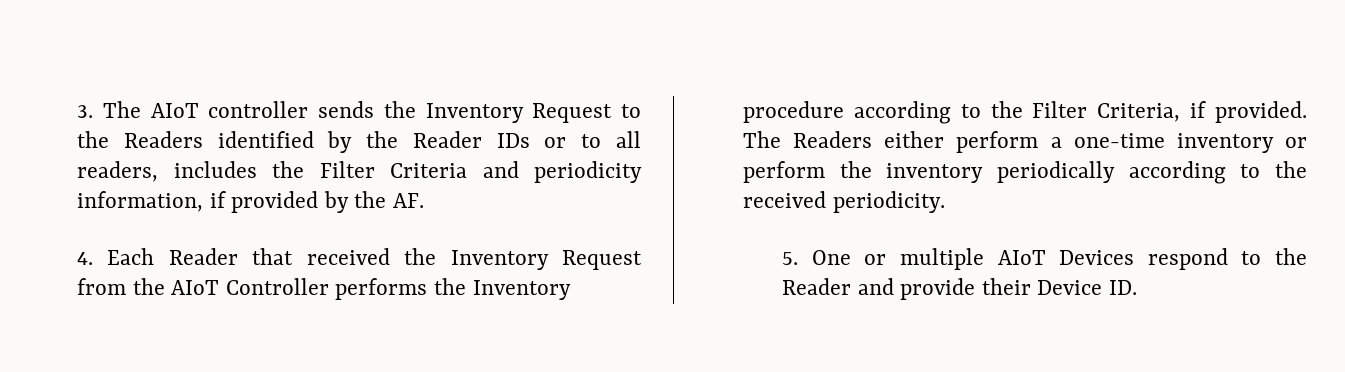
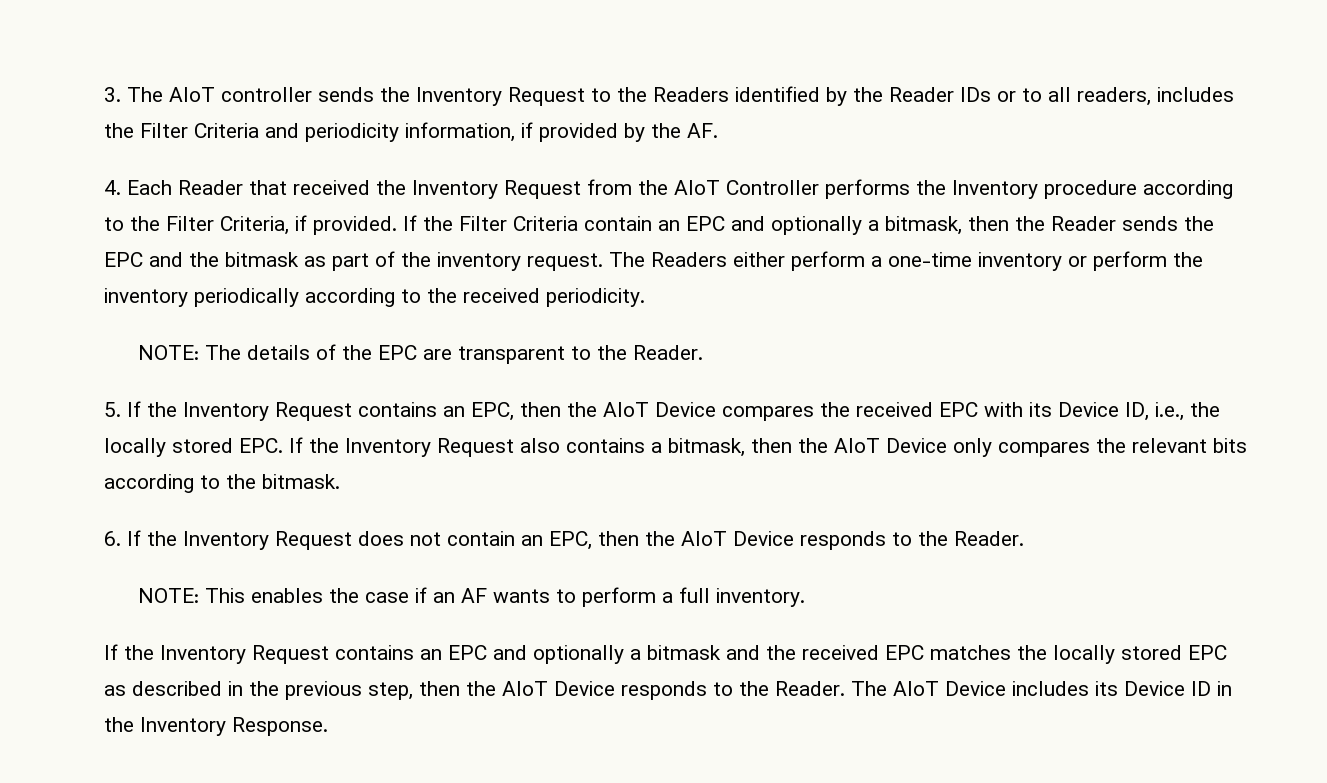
+ If the Filter Criteria contain an EPC and optionally a bitmask, then the Reader sends the EPC and the bitmask as part of the inventory request.
- 5. One or multiple AIoT Devices respond to the Reader and provide their Device ID.
+ NOTE: The details of the EPC are transparent to the Reader.
+ 5. If the Inventory Request contains an EPC, then the AIoT Device compares the received EPC with its Device ID, i.e., the locally stored EPC. If the Inventory Request also contains a bitmask, then the AIoT Device only compares the relevant bits according to the bitmask.
+ 6. If the Inventory Request does not contain an EPC, then the AIoT Device responds to the Reader.
+ NOTE: This enables the case if an AF wants to perform a full inventory.
+ If the Inventory Request contains an EPC and optionally a bitmask and the received EPC matches the locally stored EPC as described in the previous step, then the AIoT Device responds to the Reader. The AIoT Device includes its Device ID in the Inventory Response.

